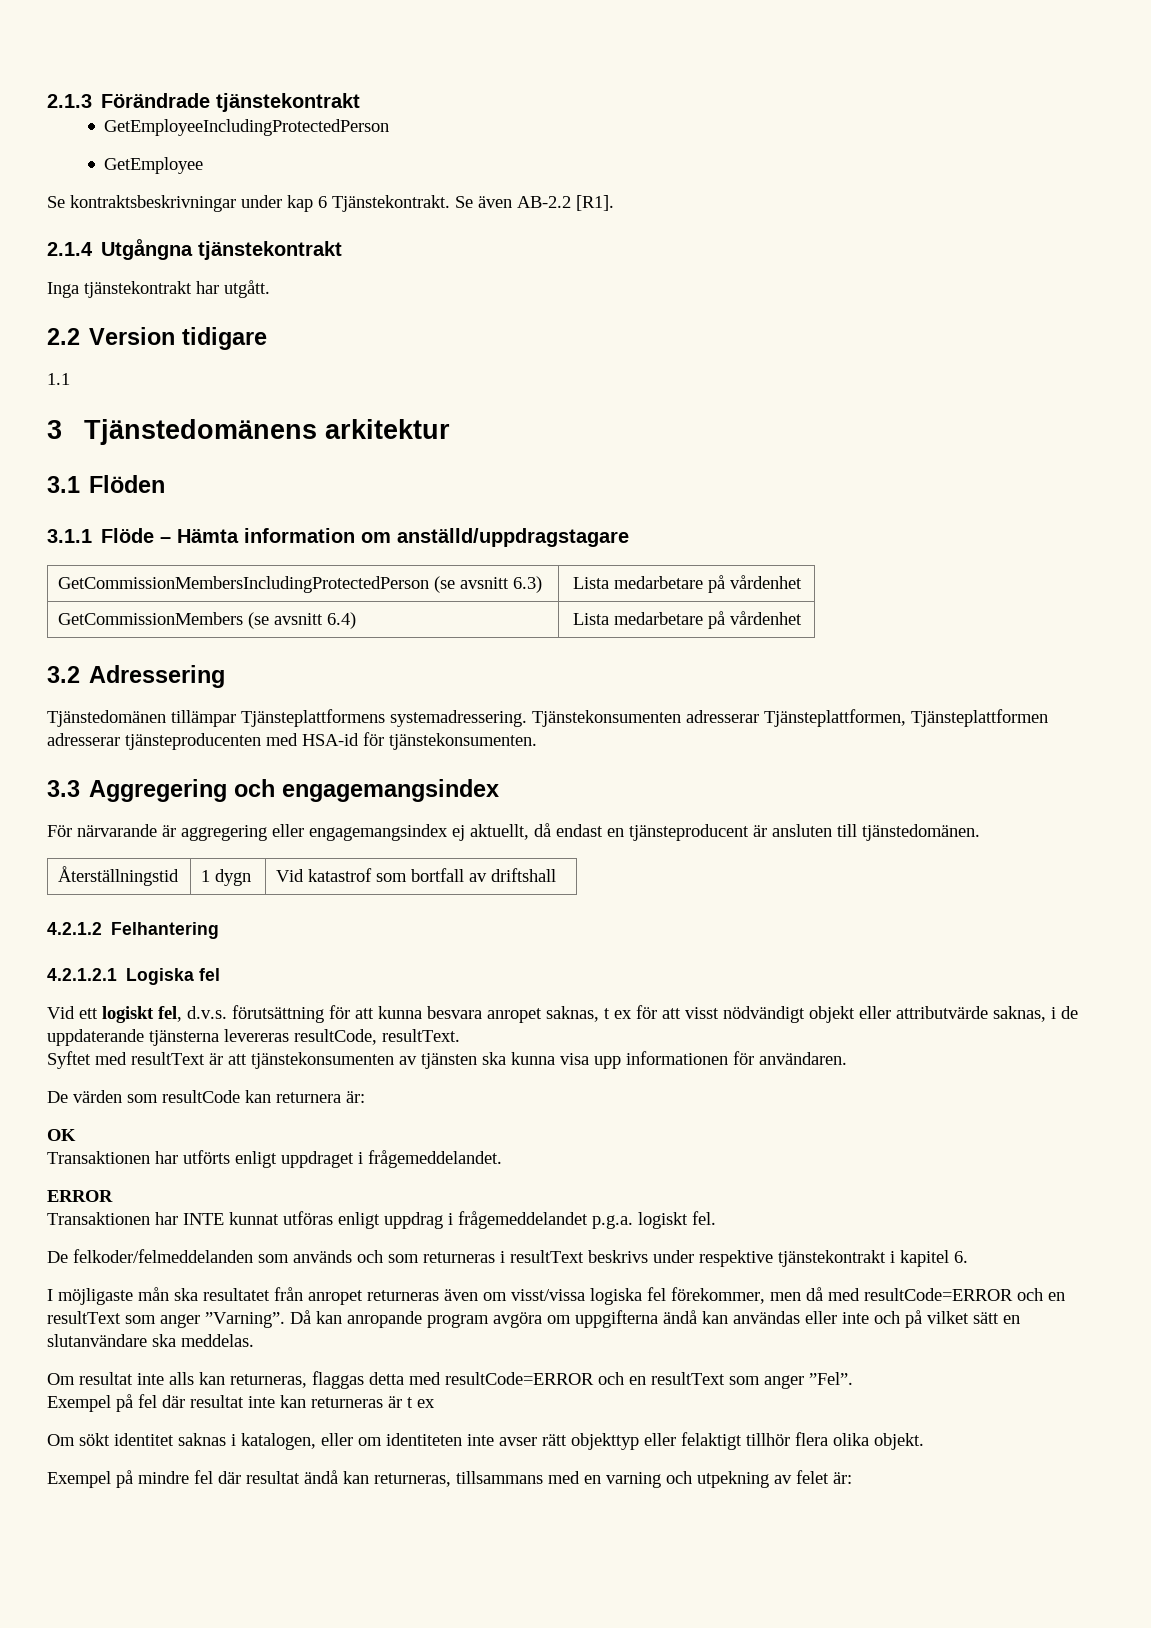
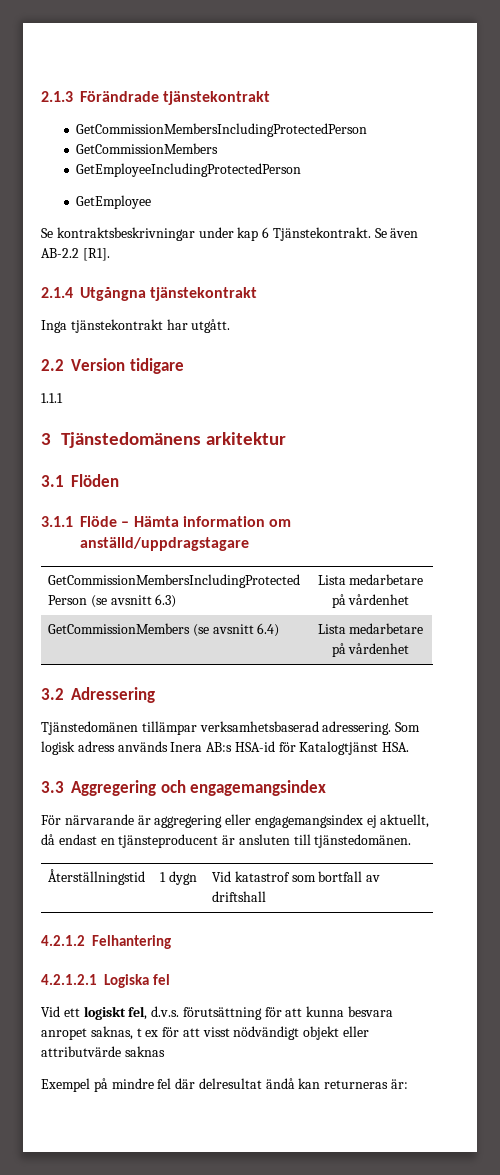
  2.1.3 Förändrade tjänstekontrakt
+ GetCommissionMembersIncludingProtectedPerson
+ GetCommissionMembers
- 1.1
+ 1.1.1
- Tjänstedomänen tillämpar Tjänsteplattformens systemadressering. Tjänstekonsumenten adresserar Tjänsteplattformen, Tjänsteplattformen adresserar tjänsteproducenten med HSA-id för tjänstekonsumenten.
+ Tjänstedomänen tillämpar verksamhetsbaserad adressering. Som logisk adress används Inera AB:s HSA-id för Katalogtjänst HSA.
- Vid ett logiskt fel, d.v.s. förutsättning för att kunna besvara anropet saknas, t ex för att visst nödvändigt objekt eller attributvärde saknas, i de uppdaterande tjänsterna levereras resultCode, resultText.
- Syftet med resultText är att tjänstekonsumenten av tjänsten ska kunna visa upp informationen för användaren.
- De värden som resultCode kan returnera är:
- OK
- Transaktionen har utförts enligt uppdraget i frågemeddelandet.
- ERROR
- Transaktionen har INTE kunnat utföras enligt uppdrag i frågemeddelandet p.g.a. logiskt fel.
- De felkoder/felmeddelanden som används och som returneras i resultText beskrivs under respektive tjänstekontrakt i kapitel 6.
- I möjligaste mån ska resultatet från anropet returneras även om visst/vissa logiska fel förekommer, men då med resultCode=ERROR och en resultText som anger ”Varning”. Då kan anropande program avgöra om uppgifterna ändå kan användas eller inte och på vilket sätt en slutanvändare ska meddelas.
- Om resultat inte alls kan returneras, flaggas detta med resultCode=ERROR och en resultText som anger ”Fel”.
- Exempel på fel där resultat inte kan returneras är t ex
- Om sökt identitet saknas i katalogen, eller om identiteten inte avser rätt objekttyp eller felaktigt tillhör flera olika objekt.
+ Vid ett logiskt fel, d.v.s. förutsättning för att kunna besvara anropet saknas, t ex för att visst nödvändigt objekt eller attributvärde saknas
- Exempel på mindre fel där resultat ändå kan returneras, tillsammans med en varning och utpekning av felet är:
+ Exempel på mindre fel där delresultat ändå kan returneras är:

